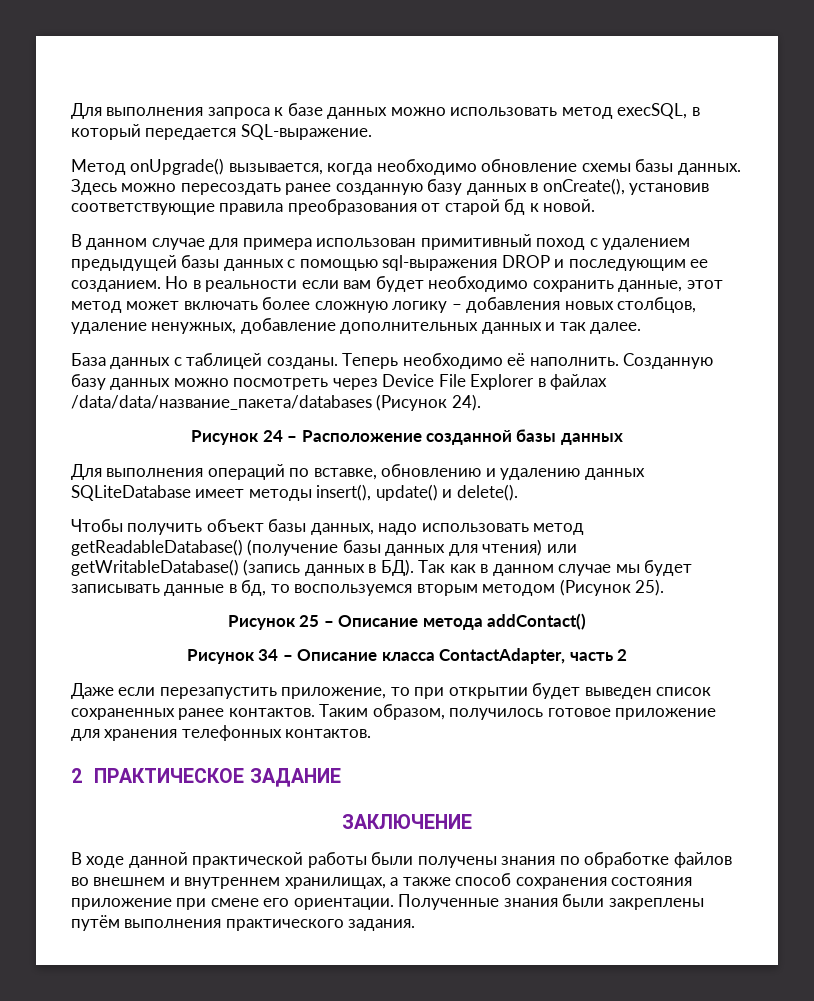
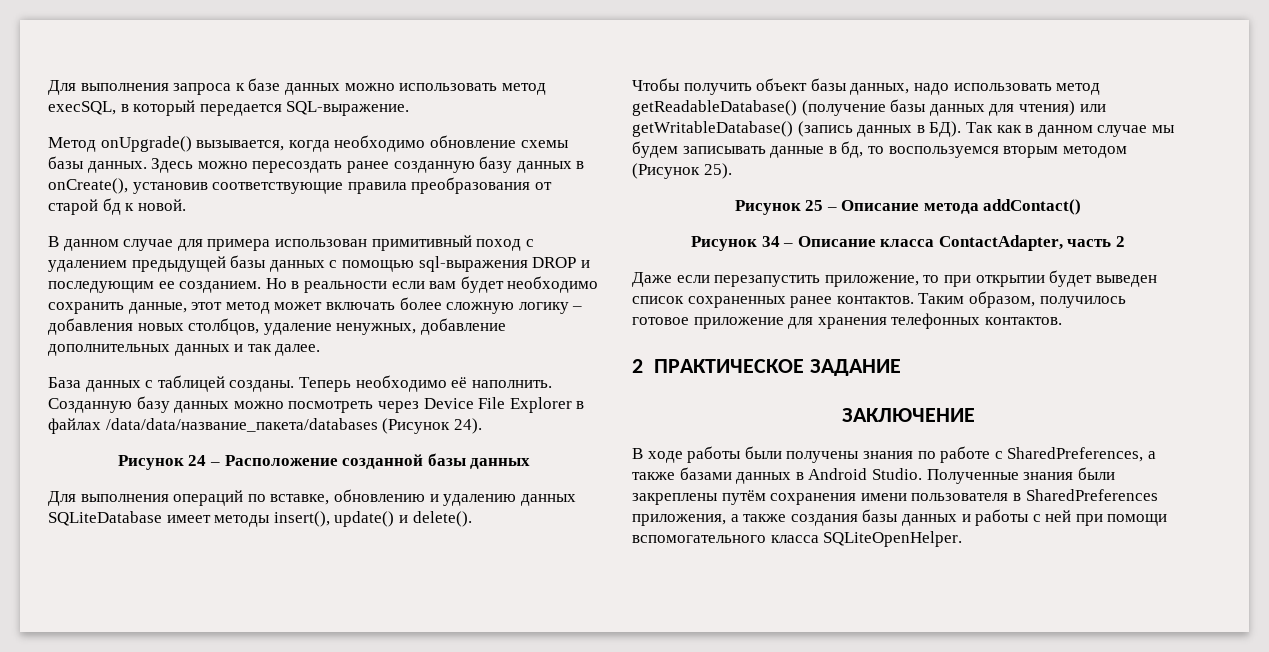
- Чтобы получить объект базы данных, надо использовать метод getReadableDatabase() (получение базы данных для чтения) или getWritableDatabase() (запись данных в БД). Так как в данном случае мы будет записывать данные в бд, то воспользуемся вторым методом (Рисунок 25).
+ Чтобы получить объект базы данных, надо использовать метод getReadableDatabase() (получение базы данных для чтения) или getWritableDatabase() (запись данных в БД). Так как в данном случае мы будем записывать данные в бд, то воспользуемся вторым методом (Рисунок 25).
- В ходе данной практической работы были получены знания по обработке файлов во внешнем и внутреннем хранилищах, а также способ сохранения состояния приложение при смене его ориентации.
+ В ходе работы были получены знания по работе с SharedPreferences, а также базами данных в Android Studio.
- Полученные знания были закреплены путём выполнения практического задания.
+ Полученные знания были закреплены путём сохранения имени пользователя в SharedPreferences приложения, а также создания базы данных и работы с ней при помощи вспомогательного класса SQLiteOpenHelper.

